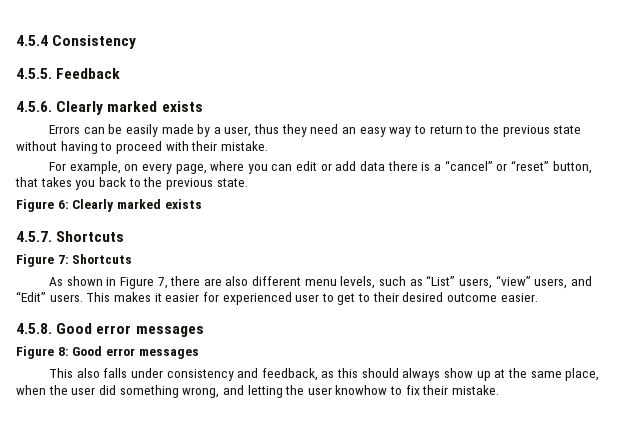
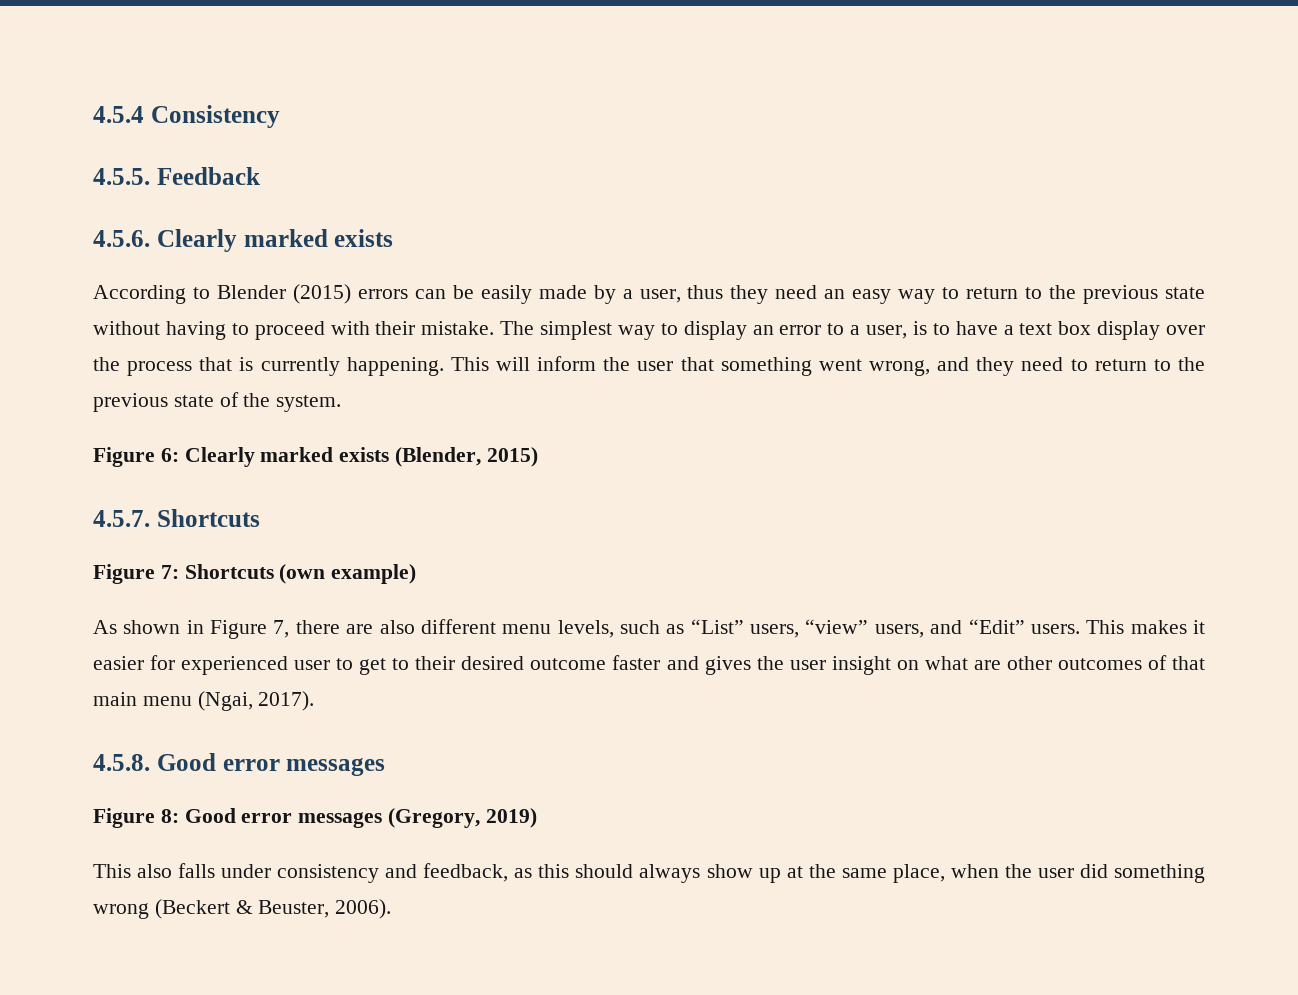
- Errors can be easily made by a user, thus they need an easy way to return to the previous state without having to proceed with their mistake.
- For example, on every page, where you can edit or add data there is a “cancel” or “reset” button, that takes you back to the previous state.
+ According to Blender (2015) errors can be easily made by a user, thus they need an easy way to return to the previous state without having to proceed with their mistake. The simplest way to display an error to a user, is to have a text box display over the process that is currently happening. This will inform the user that something went wrong, and they need to return to the previous state of the system.
- Figure 6: Clearly marked exists
+ Figure 6: Clearly marked exists (Blender, 2015)
- Figure 7: Shortcuts
+ Figure 7: Shortcuts (own example)
- This makes it easier for experienced user to get to their desired outcome easier.
+ This makes it easier for experienced user to get to their desired outcome faster and gives the user insight on what are other outcomes of that main menu (Ngai, 2017).
- Figure 8: Good error messages
+ Figure 8: Good error messages (Gregory, 2019)
- This also falls under consistency and feedback, as this should always show up at the same place, when the user did something wrong, and letting the user knowhow to fix their mistake.
+ This also falls under consistency and feedback, as this should always show up at the same place, when the user did something wrong (Beckert & Beuster, 2006).

